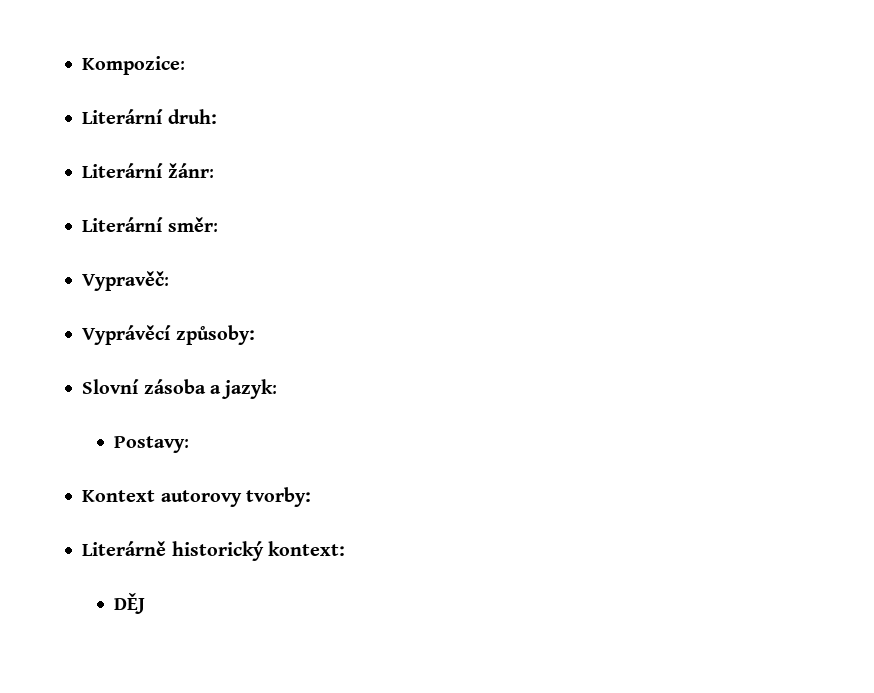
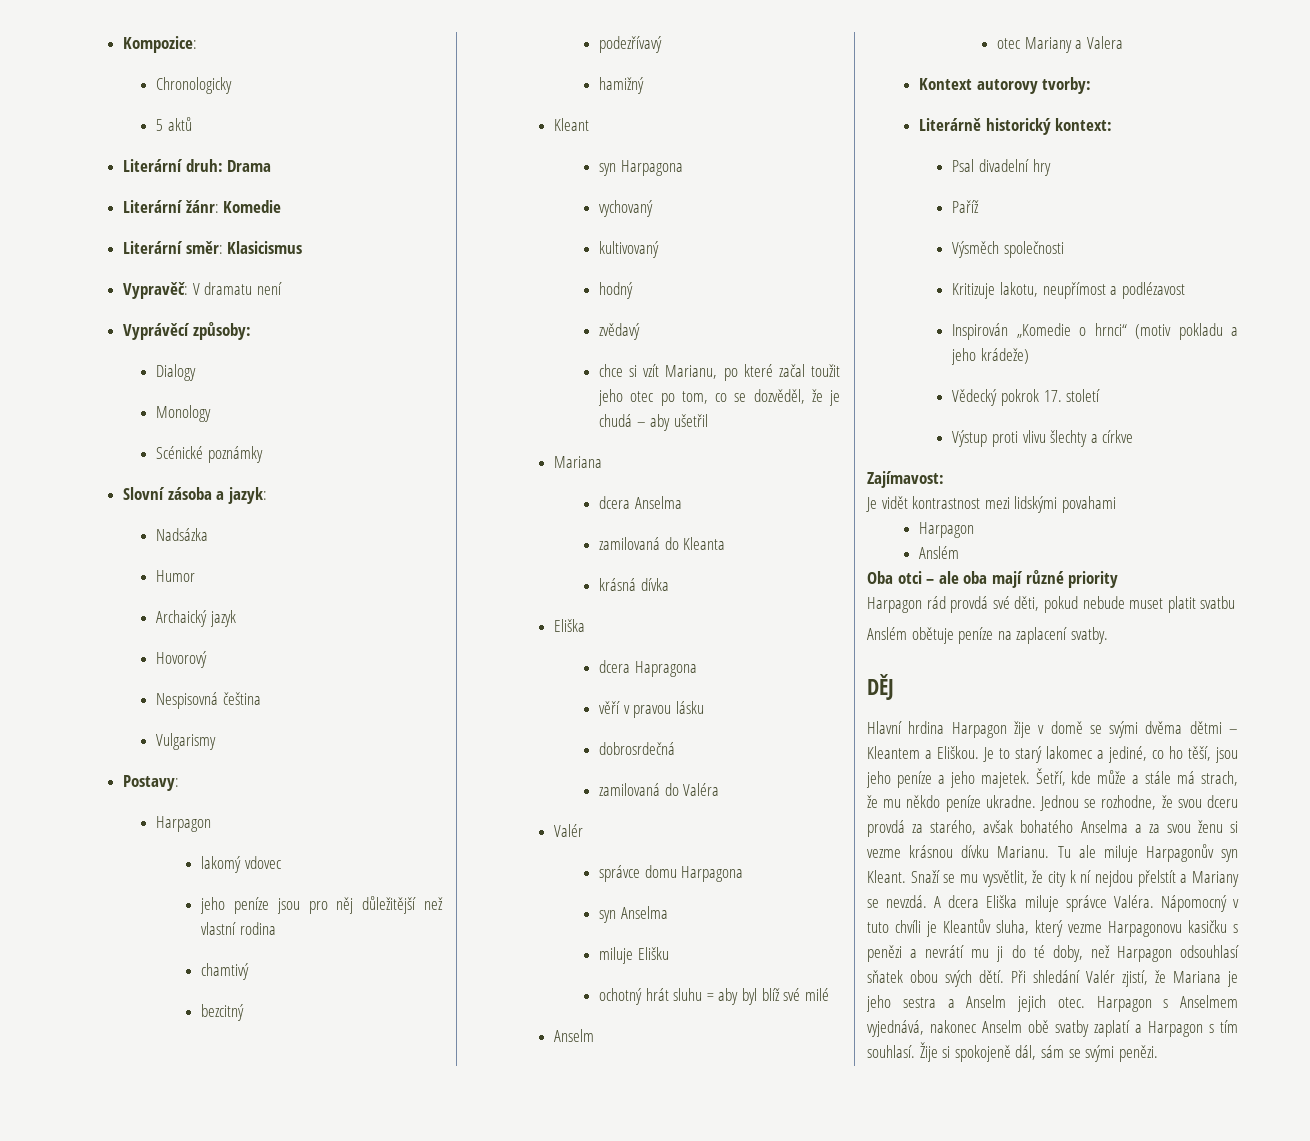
+ Chronologicky
+ 5 aktů
- Literární druh:
+ Literární druh: Drama
- Literární žánr:
+ Literární žánr: Komedie
- Literární směr:
+ Literární směr: Klasicismus
- Vypravěč:
+ Vypravěč: V dramatu není
+ Dialogy
+ Monology
+ Scénické poznámky
+ Nadsázka
+ Humor
+ Archaický jazyk
+ Hovorový
+ Nespisovná čeština
+ Vulgarismy
  Postavy:
+ Harpagon
+ lakomý vdovec
+ jeho peníze jsou pro něj důležitější než vlastní rodina
+ chamtivý
+ bezcitný
+ podezřívavý
+ hamižný
+ Kleant
+ syn Harpagona
+ vychovaný
+ kultivovaný
+ hodný
+ zvědavý
+ chce si vzít Marianu, po které začal toužit jeho otec po tom, co se dozvěděl, že je chudá – aby ušetřil
+ Mariana
+ dcera Anselma
+ zamilovaná do Kleanta
+ krásná dívka
+ Eliška
+ dcera Hapragona
+ věří v pravou lásku
+ dobrosrdečná
+ zamilovaná do Valéra
+ Valér
+ správce domu Harpagona
+ syn Anselma
+ miluje Elišku
+ ochotný hrát sluhu = aby byl blíž své milé
+ Anselm
+ otec Mariany a Valera
+ Psal divadelní hry
+ Paříž
+ Výsměch společnosti
+ Kritizuje lakotu, neupřímost a podlézavost
+ Inspirován „Komedie o hrnci“ (motiv pokladu a jeho krádeže)
+ Vědecký pokrok 17. století
+ Výstup proti vlivu šlechty a církve
+ Zajímavost:
+ Je vidět kontrastnost mezi lidskými povahami
+ Harpagon
+ Anslém
+ Oba otci – ale oba mají různé priority
+ Harpagon rád provdá své děti, pokud nebude muset platit svatbu
+ Anslém obětuje peníze na zaplacení svatby.
  DĚJ
+ Hlavní hrdina Harpagon žije v domě se svými dvěma dětmi – Kleantem a Eliškou. Je to starý lakomec a jediné, co ho těší, jsou jeho peníze a jeho majetek. Šetří, kde může a stále má strach, že mu někdo peníze ukradne. Jednou se rozhodne, že svou dceru provdá za starého, avšak bohatého Anselma a za svou ženu si vezme krásnou dívku Marianu. Tu ale miluje Harpagonův syn Kleant. Snaží se mu vysvětlit, že city k ní nejdou přelstít a Mariany se nevzdá. A dcera Eliška miluje správce Valéra. Nápomocný v tuto chvíli je Kleantův sluha, který vezme Harpagonovu kasičku s penězi a nevrátí mu ji do té doby, než Harpagon odsouhlasí sňatek obou svých dětí. Při shledání Valér zjistí, že Mariana je jeho sestra a Anselm jejich otec. Harpagon s Anselmem vyjednává, nakonec Anselm obě svatby zaplatí a Harpagon s tím souhlasí. Žije si spokojeně dál, sám se svými penězi.

